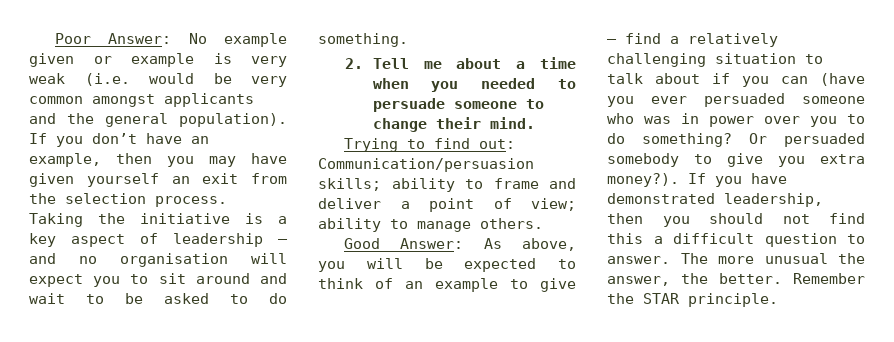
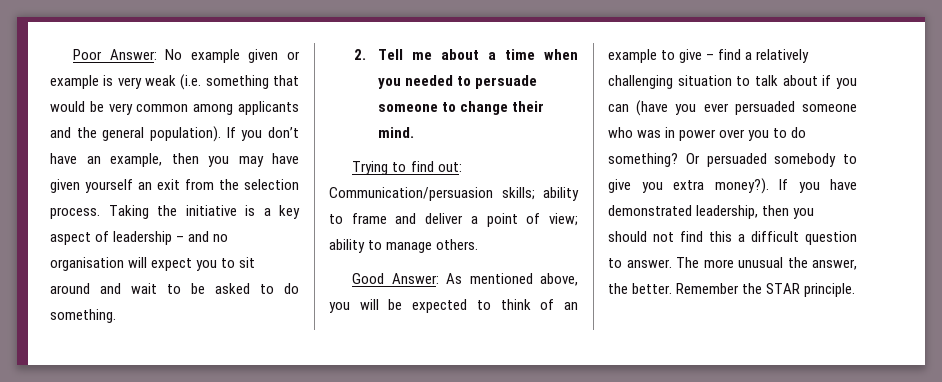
- Poor Answer: No example given or example is very weak (i.e. would be very common amongst applicants and the general population).
+ Poor Answer: No example given or example is very weak (i.e. something that would be very common among applicants and the general population).
- Good Answer: As above, you will be expected to think of an example to give – find a relatively challenging situation to talk about if you can (have you ever persuaded someone who was in power over you to do something?
+ Good Answer: As mentioned above, you will be expected to think of an example to give – find a relatively challenging situation to talk about if you can (have you ever persuaded someone who was in power over you to do something?

